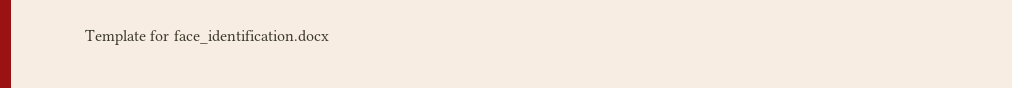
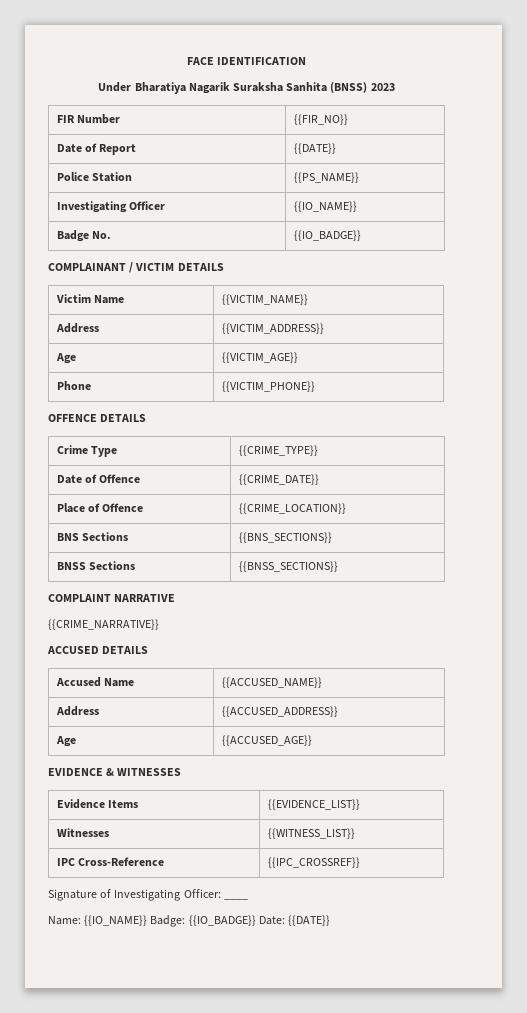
- Template for face_identification.docx
+ FACE IDENTIFICATION
+ Under Bharatiya Nagarik Suraksha Sanhita (BNSS) 2023
+ FIR Number | {{FIR_NO}}
+ Date of Report | {{DATE}}
+ Police Station | {{PS_NAME}}
+ Investigating Officer | {{IO_NAME}}
+ Badge No. | {{IO_BADGE}}
+ COMPLAINANT / VICTIM DETAILS
+ Victim Name | {{VICTIM_NAME}}
+ Address | {{VICTIM_ADDRESS}}
+ Age | {{VICTIM_AGE}}
+ Phone | {{VICTIM_PHONE}}
+ OFFENCE DETAILS
+ Crime Type | {{CRIME_TYPE}}
+ Date of Offence | {{CRIME_DATE}}
+ Place of Offence | {{CRIME_LOCATION}}
+ BNS Sections | {{BNS_SECTIONS}}
+ BNSS Sections | {{BNSS_SECTIONS}}
+ COMPLAINT NARRATIVE
+ {{CRIME_NARRATIVE}}
+ ACCUSED DETAILS
+ Accused Name | {{ACCUSED_NAME}}
+ Address | {{ACCUSED_ADDRESS}}
+ Age | {{ACCUSED_AGE}}
+ EVIDENCE & WITNESSES
+ Evidence Items | {{EVIDENCE_LIST}}
+ Witnesses | {{WITNESS_LIST}}
+ IPC Cross-Reference | {{IPC_CROSSREF}}
+ Signature of Investigating Officer: ____
+ Name: {{IO_NAME}} Badge: {{IO_BADGE}} Date: {{DATE}}

